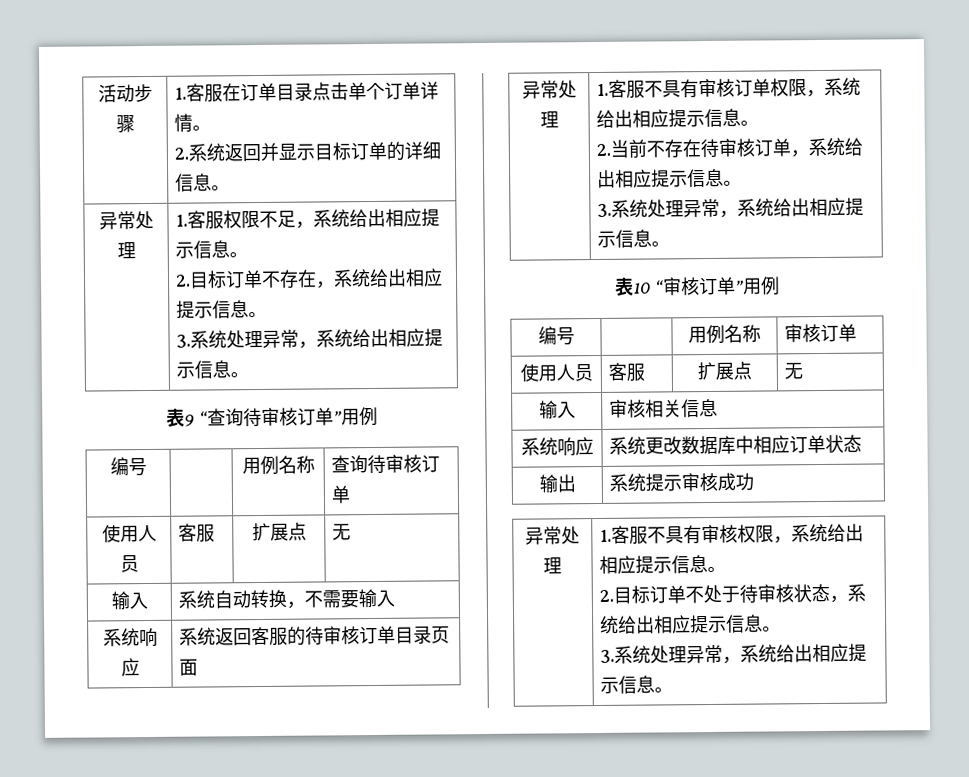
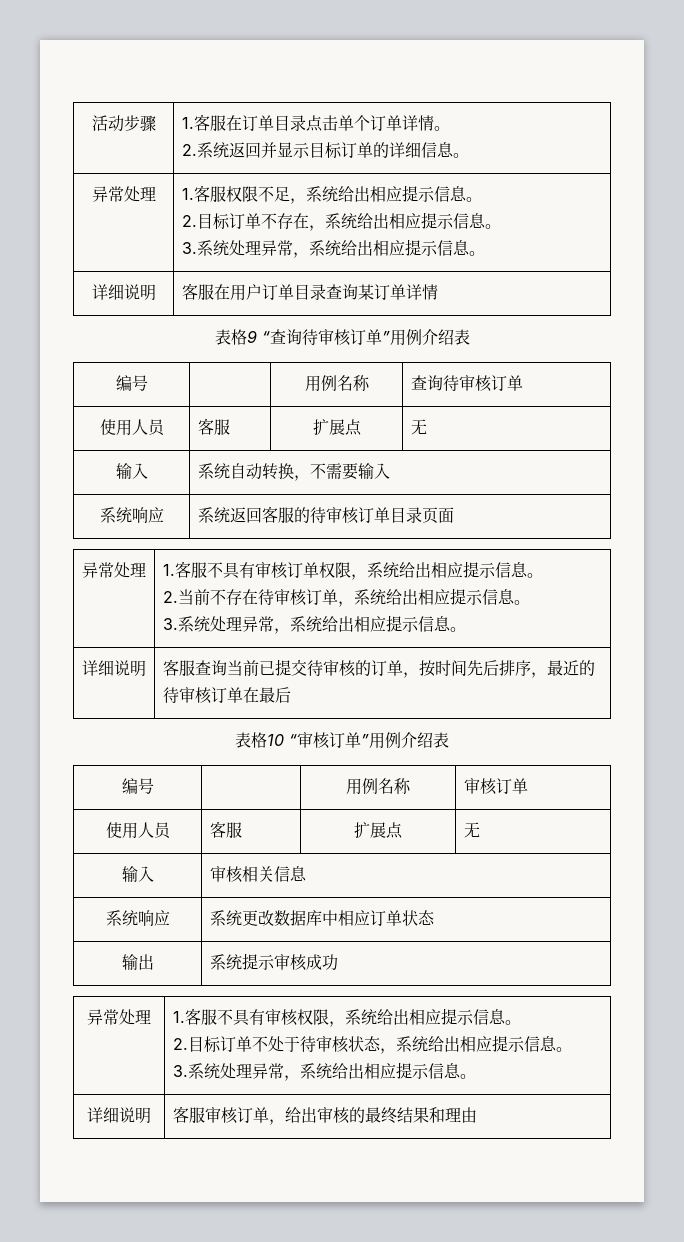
- 表9 “查询待审核订单”用例
+ 详细说明 | 客服在用户订单目录查询某订单详情
+ 表格9 “查询待审核订单”用例介绍表
- 表10 “审核订单”用例
+ 详细说明 | 客服查询当前已提交待审核的订单，按时间先后排序，最近的待审核订单在最后
+ 表格10 “审核订单”用例介绍表
+ 详细说明 | 客服审核订单，给出审核的最终结果和理由

